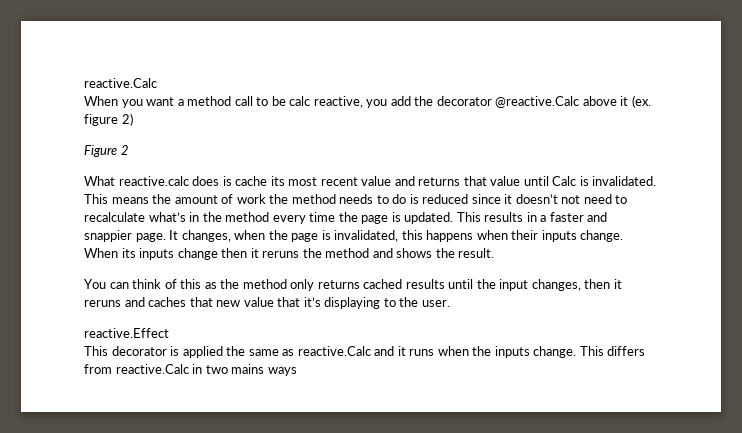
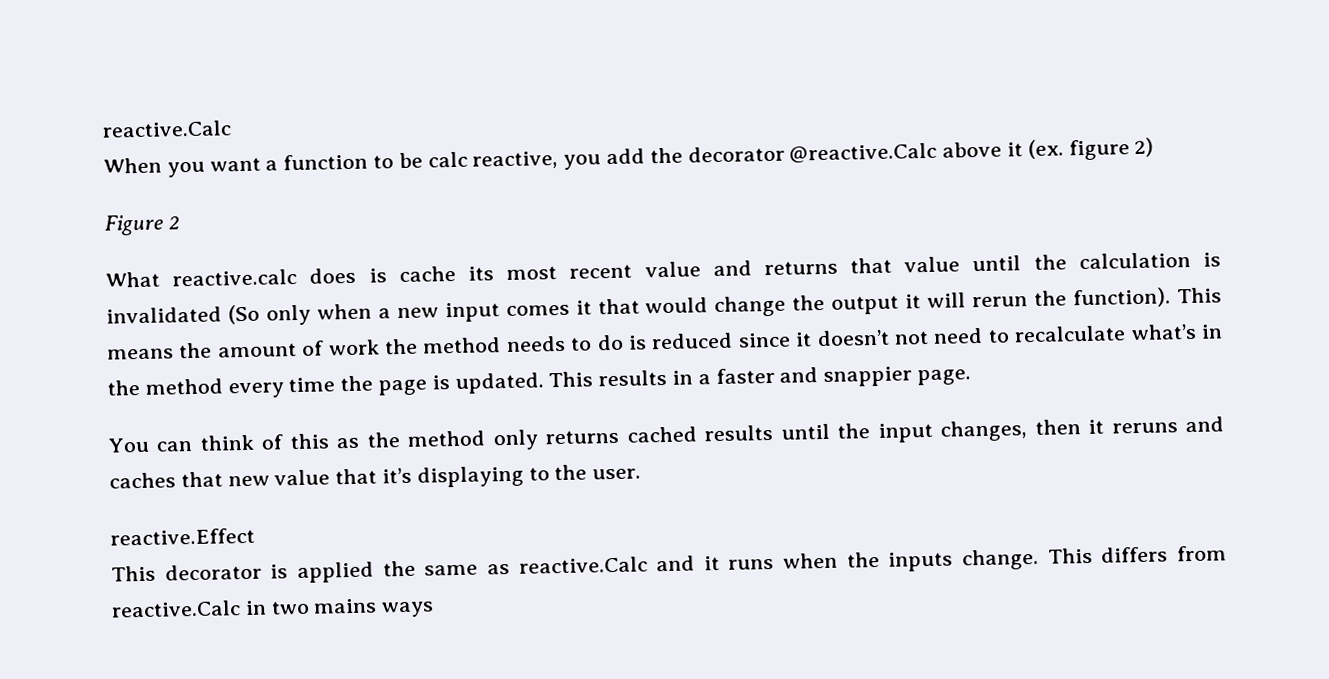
- When you want a method call to be calc reactive, you add the decorator @reactive.Calc above it (ex. figure 2)
+ When you want a function to be calc reactive, you add the decorator @reactive.Calc above it (ex. figure 2)
- What reactive.calc does is cache its most recent value and returns that value until Calc is invalidated.
+ What reactive.calc does is cache its most recent value and returns that value until the calculation is invalidated (So only when a new input comes it that would change the output it will rerun the function).
- It changes, when the page is invalidated, this happens when their inputs change. When its inputs change then it reruns the method and shows the result.

